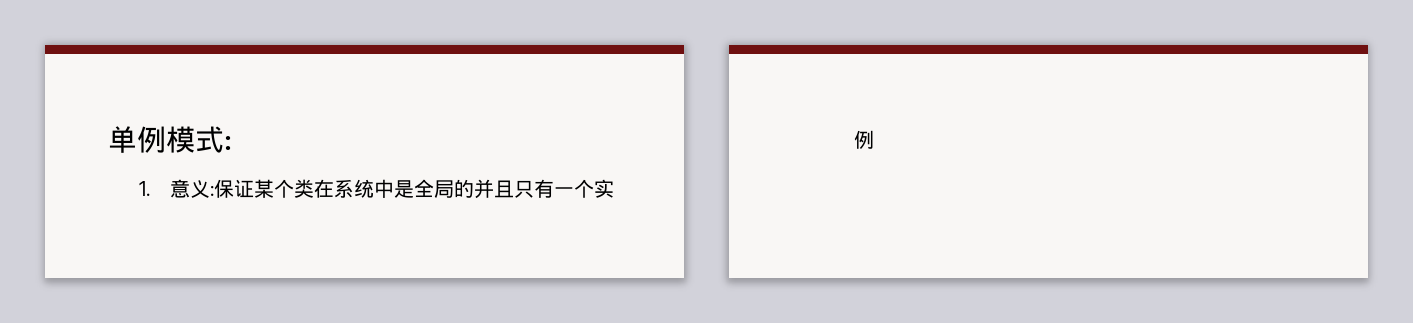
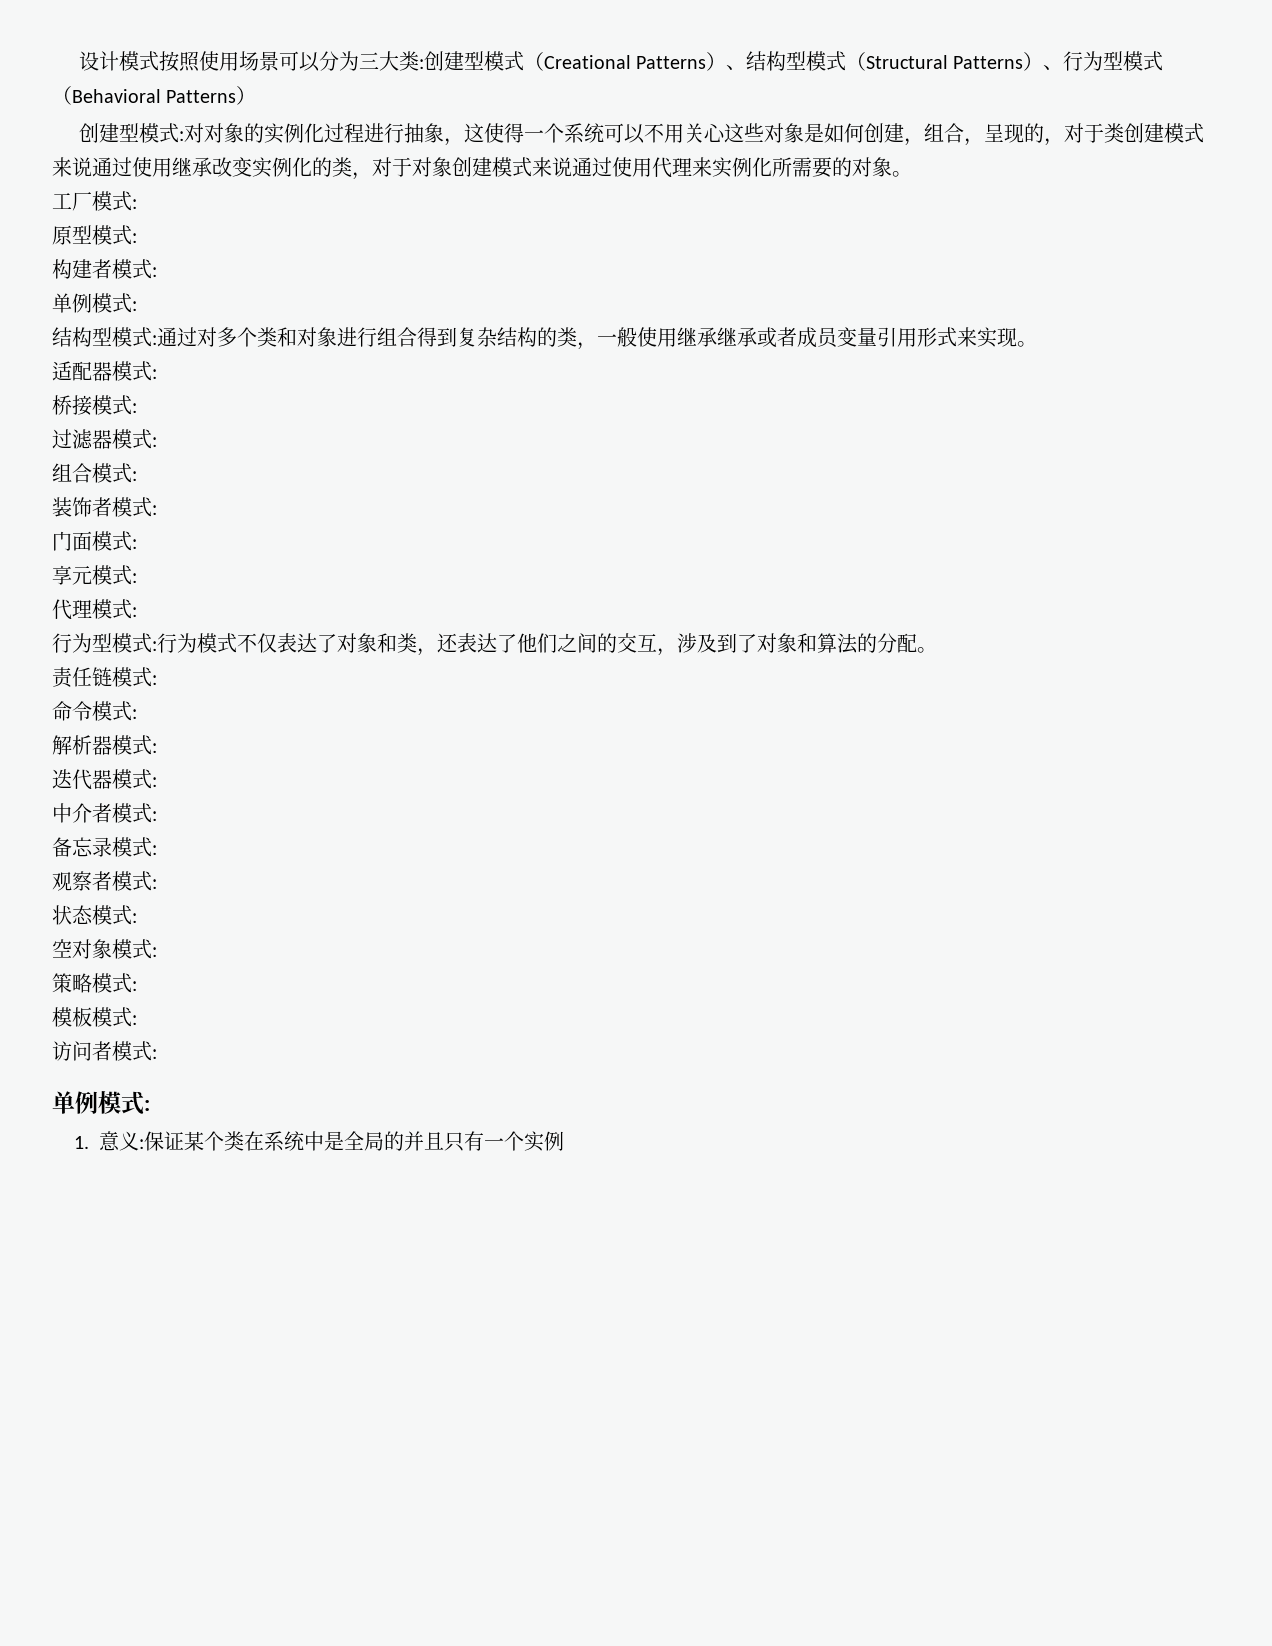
+ 设计模式按照使用场景可以分为三大类:创建型模式（Creational Patterns）、结构型模式（Structural Patterns）、行为型模式（Behavioral Patterns）
+ 创建型模式:对对象的实例化过程进行抽象，这使得一个系统可以不用关心这些对象是如何创建，组合，呈现的，对于类创建模式来说通过使用继承改变实例化的类，对于对象创建模式来说通过使用代理来实例化所需要的对象。
+ 工厂模式:
+ 原型模式:
+ 构建者模式:
+ 单例模式:
+ 结构型模式:通过对多个类和对象进行组合得到复杂结构的类，一般使用继承继承或者成员变量引用形式来实现。
+ 适配器模式:
+ 桥接模式:
+ 过滤器模式:
+ 组合模式:
+ 装饰者模式:
+ 门面模式:
+ 享元模式:
+ 代理模式:
+ 行为型模式:行为模式不仅表达了对象和类，还表达了他们之间的交互，涉及到了对象和算法的分配。
+ 责任链模式:
+ 命令模式:
+ 解析器模式:
+ 迭代器模式:
+ 中介者模式:
+ 备忘录模式:
+ 观察者模式:
+ 状态模式:
+ 空对象模式:
+ 策略模式:
+ 模板模式:
+ 访问者模式:

